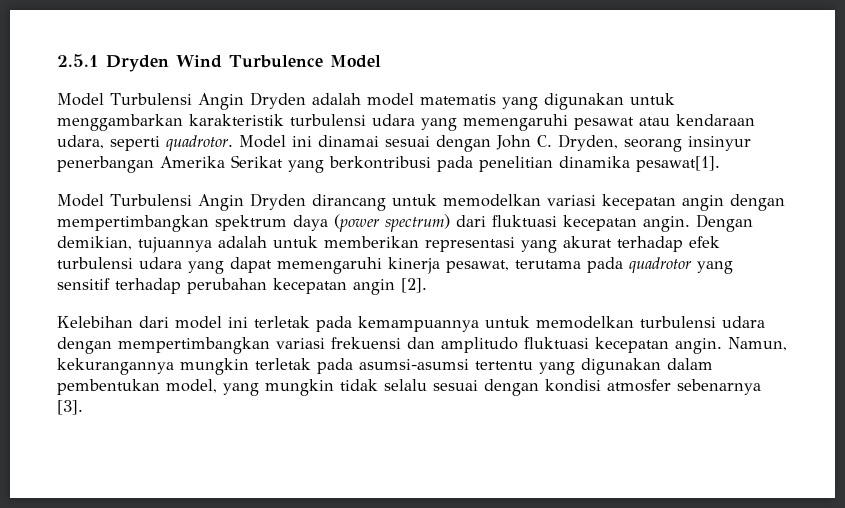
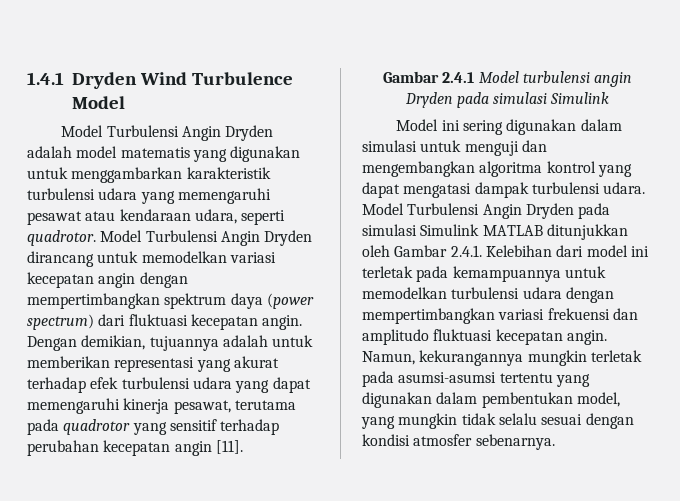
- 2.5.1 Dryden Wind Turbulence Model
+ 1.4.1 Dryden Wind Turbulence Model
- Model ini dinamai sesuai dengan John C. Dryden, seorang insinyur penerbangan Amerika Serikat yang berkontribusi pada penelitian dinamika pesawat[1].
- Dengan demikian, tujuannya adalah untuk memberikan representasi yang akurat terhadap efek turbulensi udara yang dapat memengaruhi kinerja pesawat, terutama pada quadrotor yang sensitif terhadap perubahan kecepatan angin [2].
- Kelebihan dari model ini terletak pada kemampuannya untuk memodelkan turbulensi udara dengan mempertimbangkan variasi frekuensi dan amplitudo fluktuasi kecepatan angin.
+ Dengan demikian, tujuannya adalah untuk memberikan representasi yang akurat terhadap efek turbulensi udara yang dapat memengaruhi kinerja pesawat, terutama pada quadrotor yang sensitif terhadap perubahan kecepatan angin [11].
+ Gambar 2.4.1 Model turbulensi angin Dryden pada simulasi Simulink
+ Model ini sering digunakan dalam simulasi untuk menguji dan mengembangkan algoritma kontrol yang dapat mengatasi dampak turbulensi udara. Model Turbulensi Angin Dryden pada simulasi Simulink MATLAB ditunjukkan oleh Gambar 2.4.1. Kelebihan dari model ini terletak pada kemampuannya untuk memodelkan turbulensi udara dengan mempertimbangkan variasi frekuensi dan amplitudo fluktuasi kecepatan angin.
- Namun, kekurangannya mungkin terletak pada asumsi-asumsi tertentu yang digunakan dalam pembentukan model, yang mungkin tidak selalu sesuai dengan kondisi atmosfer sebenarnya [3].
+ Namun, kekurangannya mungkin terletak pada asumsi-asumsi tertentu yang digunakan dalam pembentukan model, yang mungkin tidak selalu sesuai dengan kondisi atmosfer sebenarnya.

